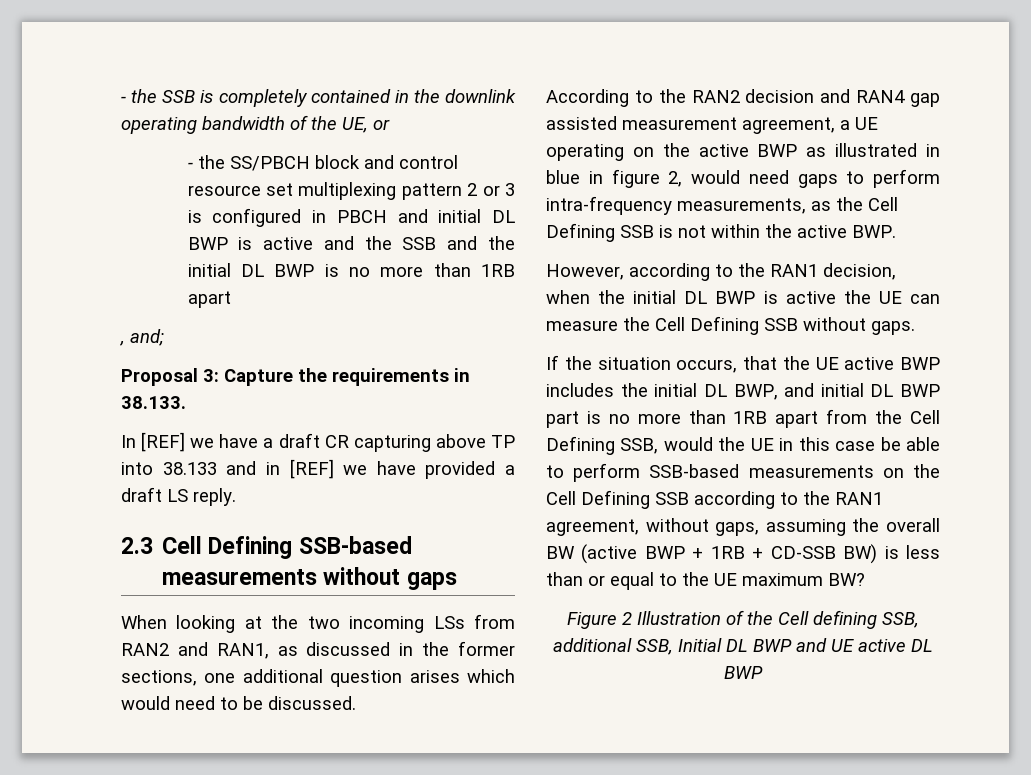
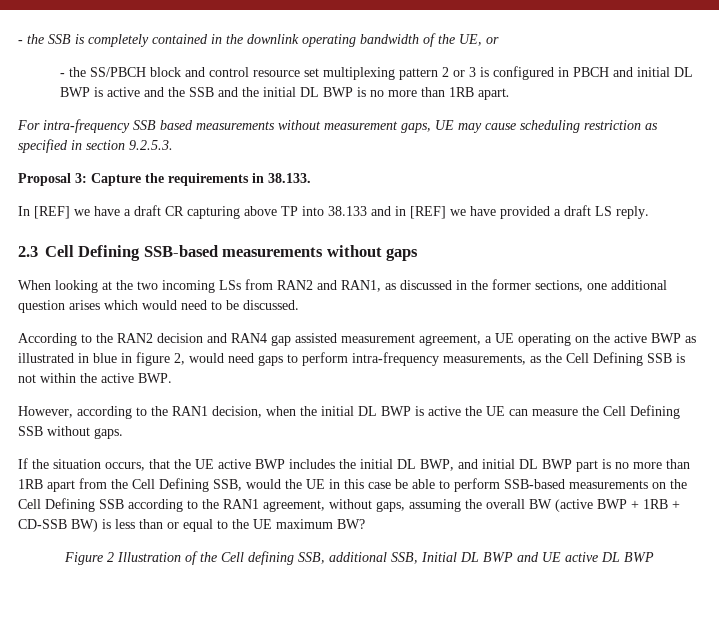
- - the SS/PBCH block and control resource set multiplexing pattern 2 or 3 is configured in PBCH and initial DL BWP is active and the SSB and the initial DL BWP is no more than 1RB apart
- , and;
+ - the SS/PBCH block and control resource set multiplexing pattern 2 or 3 is configured in PBCH and initial DL BWP is active and the SSB and the initial DL BWP is no more than 1RB apart.
+ For intra-frequency SSB based measurements without measurement gaps, UE may cause scheduling restriction as specified in section 9.2.5.3.

